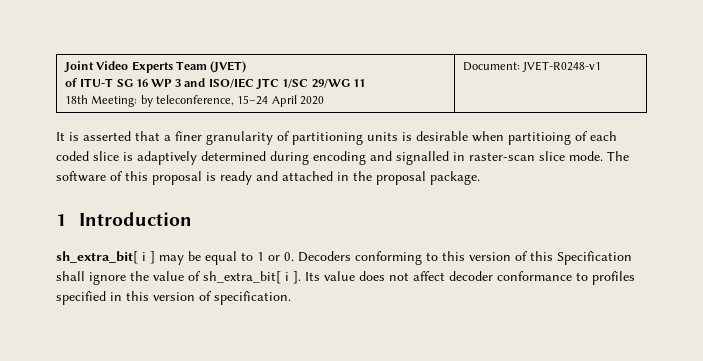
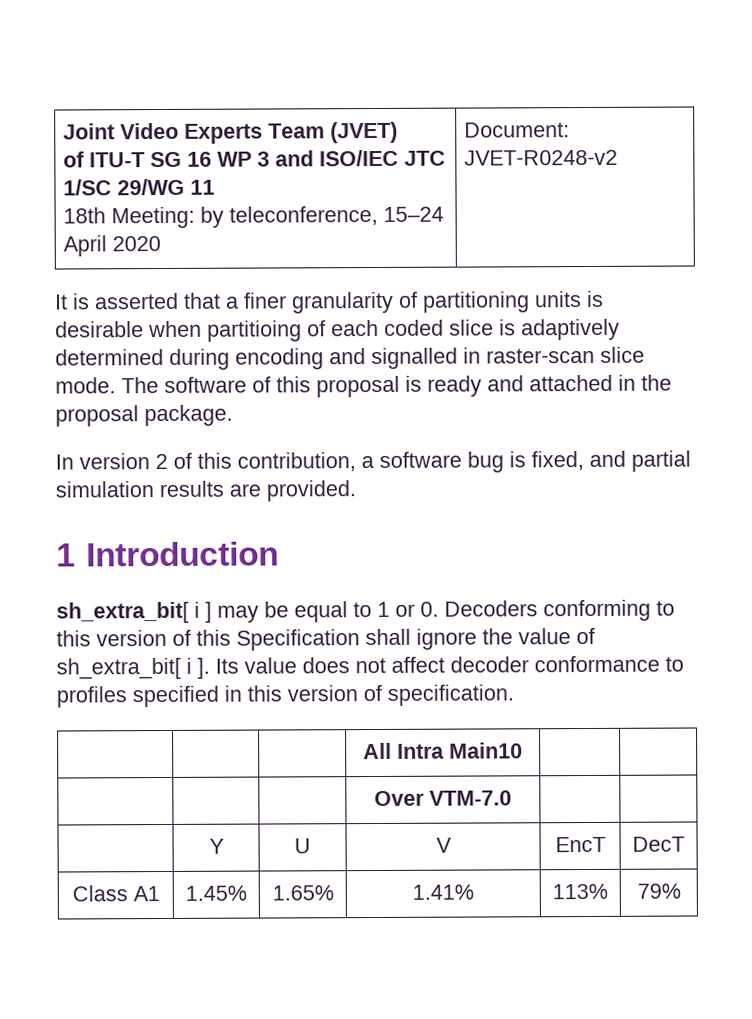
  Joint Video Experts Team (JVET)
  of ITU-T SG 16 WP 3 and ISO/IEC JTC 1/SC 29/WG 11
- 18th Meeting: by teleconference, 15–24 April 2020 | Document: JVET-R0248-v1
+ 18th Meeting: by teleconference, 15–24 April 2020 | Document: JVET-R0248-v2
+ In version 2 of this contribution, a software bug is fixed, and partial simulation results are provided.
+ | | | All Intra Main10 | |
+ | | | Over VTM-7.0 | |
+ | Y | U | V | EncT | DecT
+ Class A1 | 1.45% | 1.65% | 1.41% | 113% | 79%

